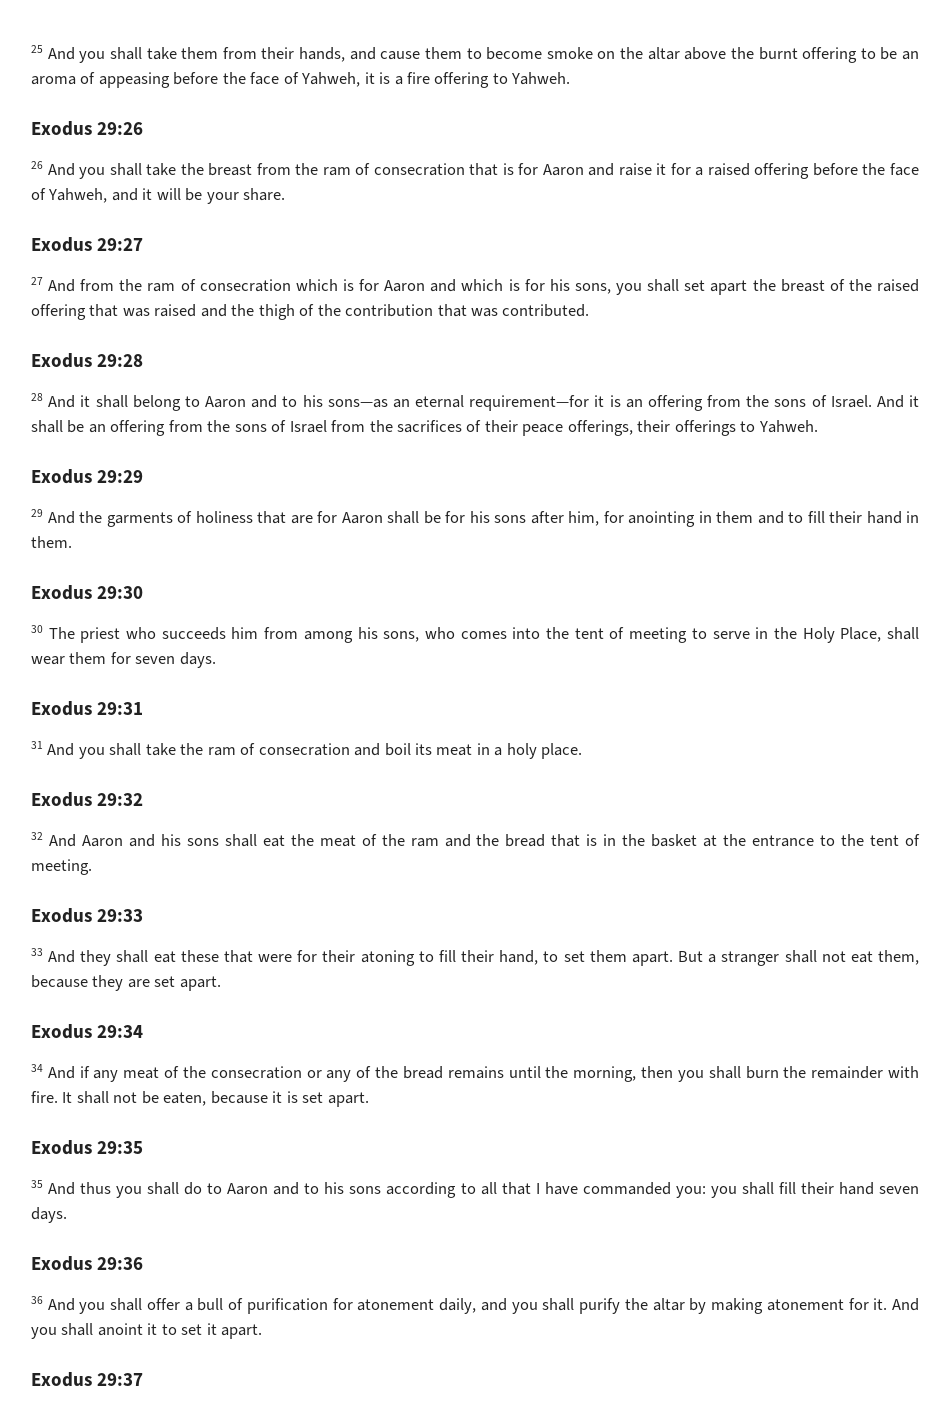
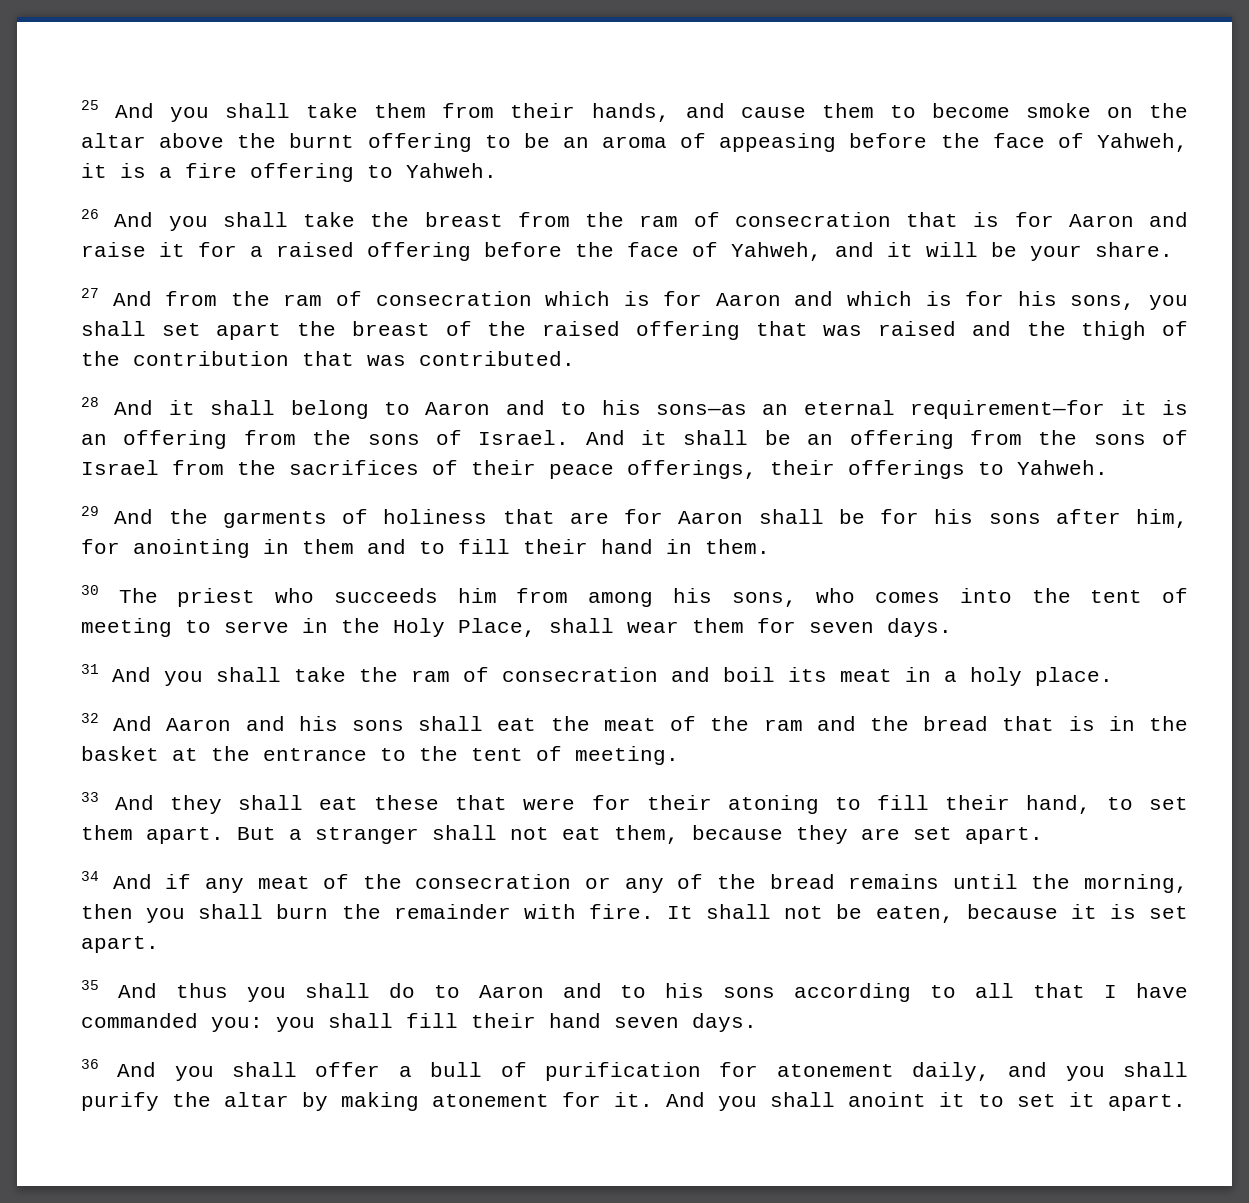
- Exodus 29:26
- Exodus 29:27
- Exodus 29:28
- Exodus 29:29
- Exodus 29:30
- Exodus 29:31
- Exodus 29:32
- Exodus 29:33
- Exodus 29:34
- Exodus 29:35
- Exodus 29:36
- Exodus 29:37

